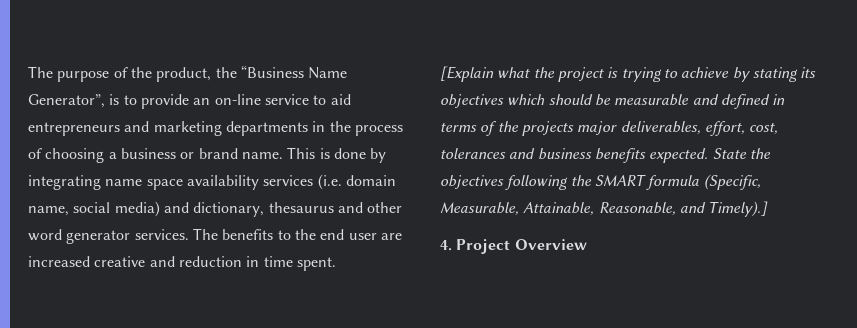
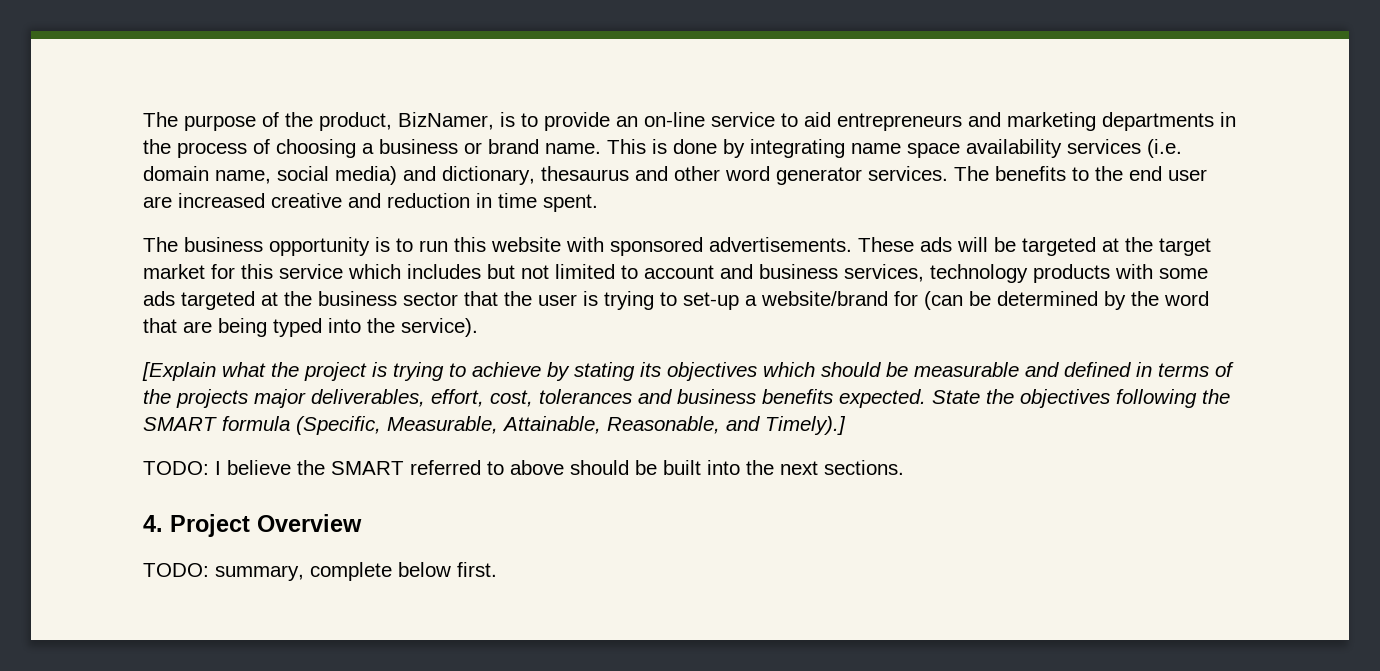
- The purpose of the product, the “Business Name Generator”, is to provide an on-line service to aid entrepreneurs and marketing departments in the process of choosing a business or brand name.
+ The purpose of the product, BizNamer, is to provide an on-line service to aid entrepreneurs and marketing departments in the process of choosing a business or brand name.
+ The business opportunity is to run this website with sponsored advertisements. These ads will be targeted at the target market for this service which includes but not limited to account and business services, technology products with some ads targeted at the business sector that the user is trying to set-up a website/brand for (can be determined by the word that are being typed into the service).
+ TODO: I believe the SMART referred to above should be built into the next sections.
  4. Project Overview
+ TODO: summary, complete below first.

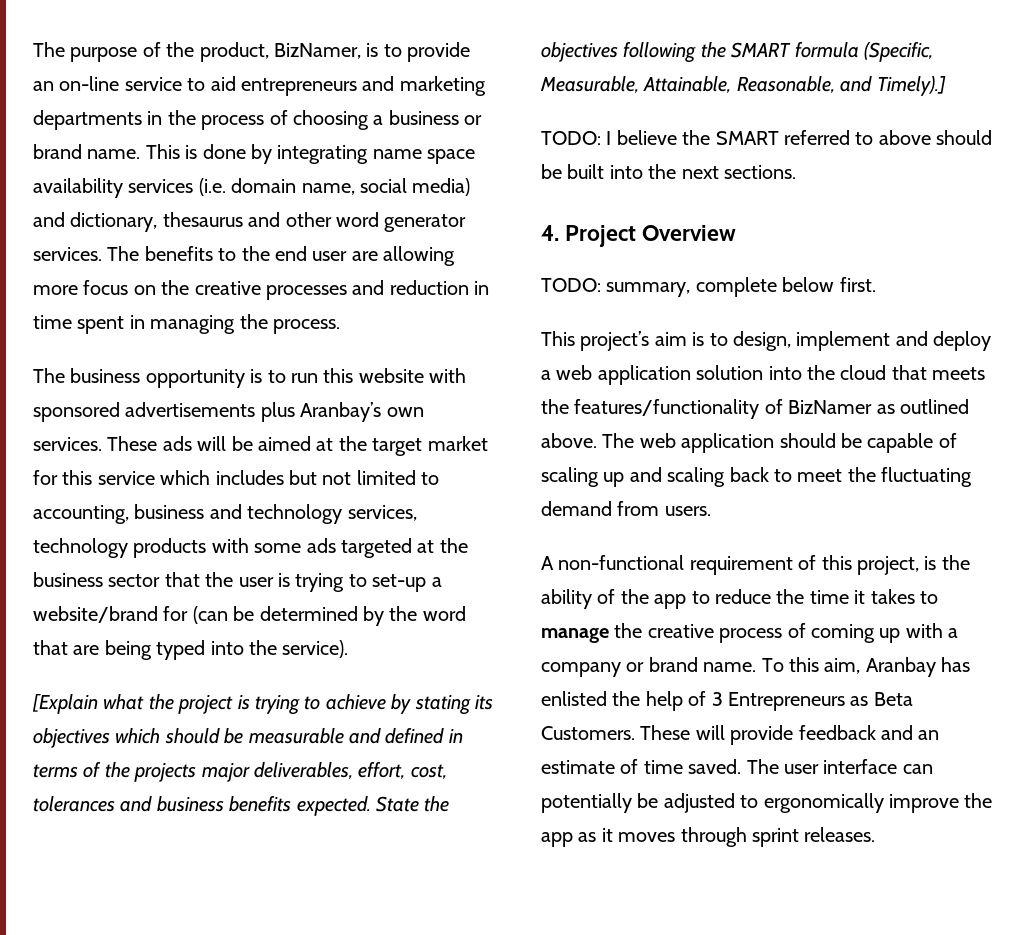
- The benefits to the end user are increased creative and reduction in time spent.
+ The benefits to the end user are allowing more focus on the creative processes and reduction in time spent in managing the process.
- The business opportunity is to run this website with sponsored advertisements.
+ The business opportunity is to run this website with sponsored advertisements plus Aranbay’s own services.
- These ads will be targeted at the target market for this service which includes but not limited to account and business services, technology products with some ads targeted at the business sector that the user is trying to set-up a website/brand for (can be determined by the word that are being typed into the service).
+ These ads will be aimed at the target market for this service which includes but not limited to accounting, business and technology services, technology products with some ads targeted at the business sector that the user is trying to set-up a website/brand for (can be determined by the word that are being typed into the service).
+ This project’s aim is to design, implement and deploy a web application solution into the cloud that meets the features/functionality of BizNamer as outlined above. The web application should be capable of scaling up and scaling back to meet the fluctuating demand from users.
+ A non-functional requirement of this project, is the ability of the app to reduce the time it takes to manage the creative process of coming up with a company or brand name. To this aim, Aranbay has enlisted the help of 3 Entrepreneurs as Beta Customers. These will provide feedback and an estimate of time saved. The user interface can potentially be adjusted to ergonomically improve the app as it moves through sprint releases.

